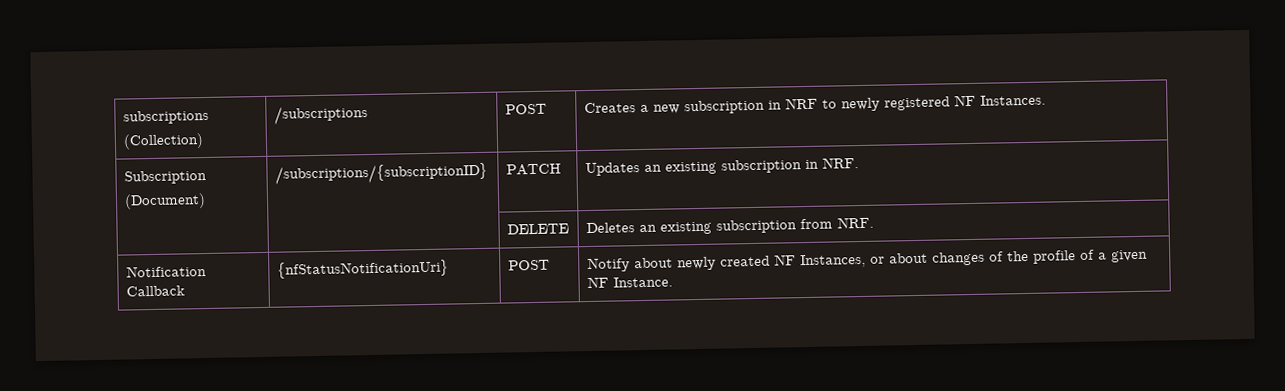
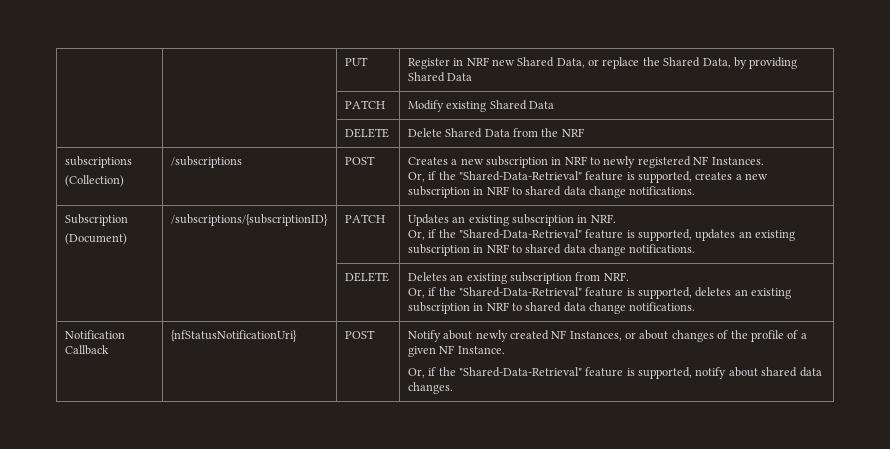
+ | | PUT | Register in NRF new Shared Data, or replace the Shared Data, by providing Shared Data
+ | | PATCH | Modify existing Shared Data
+ | | DELETE | Delete Shared Data from the NRF
  subscriptions
  (Collection) | /subscriptions | POST | Creates a new subscription in NRF to newly registered NF Instances.
+ Or, if the "Shared-Data-Retrieval" feature is supported, creates a new subscription in NRF to shared data change notifications.
  Subscription
  (Document) | /subscriptions/{subscriptionID} | PATCH | Updates an existing subscription in NRF.
+ Or, if the "Shared-Data-Retrieval" feature is supported, updates an existing subscription in NRF to shared data change notifications.
  | | DELETE | Deletes an existing subscription from NRF.
+ Or, if the "Shared-Data-Retrieval" feature is supported, deletes an existing subscription in NRF to shared data change notifications.
  Notification Callback | {nfStatusNotificationUri} | POST | Notify about newly created NF Instances, or about changes of the profile of a given NF Instance.
+ Or, if the "Shared-Data-Retrieval" feature is supported, notify about shared data changes.

